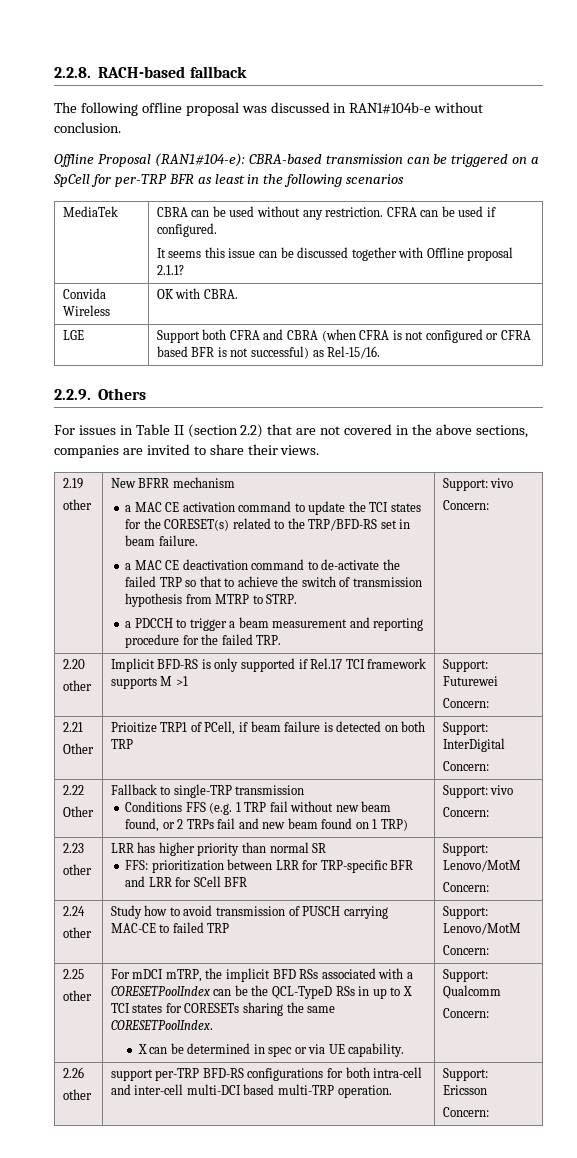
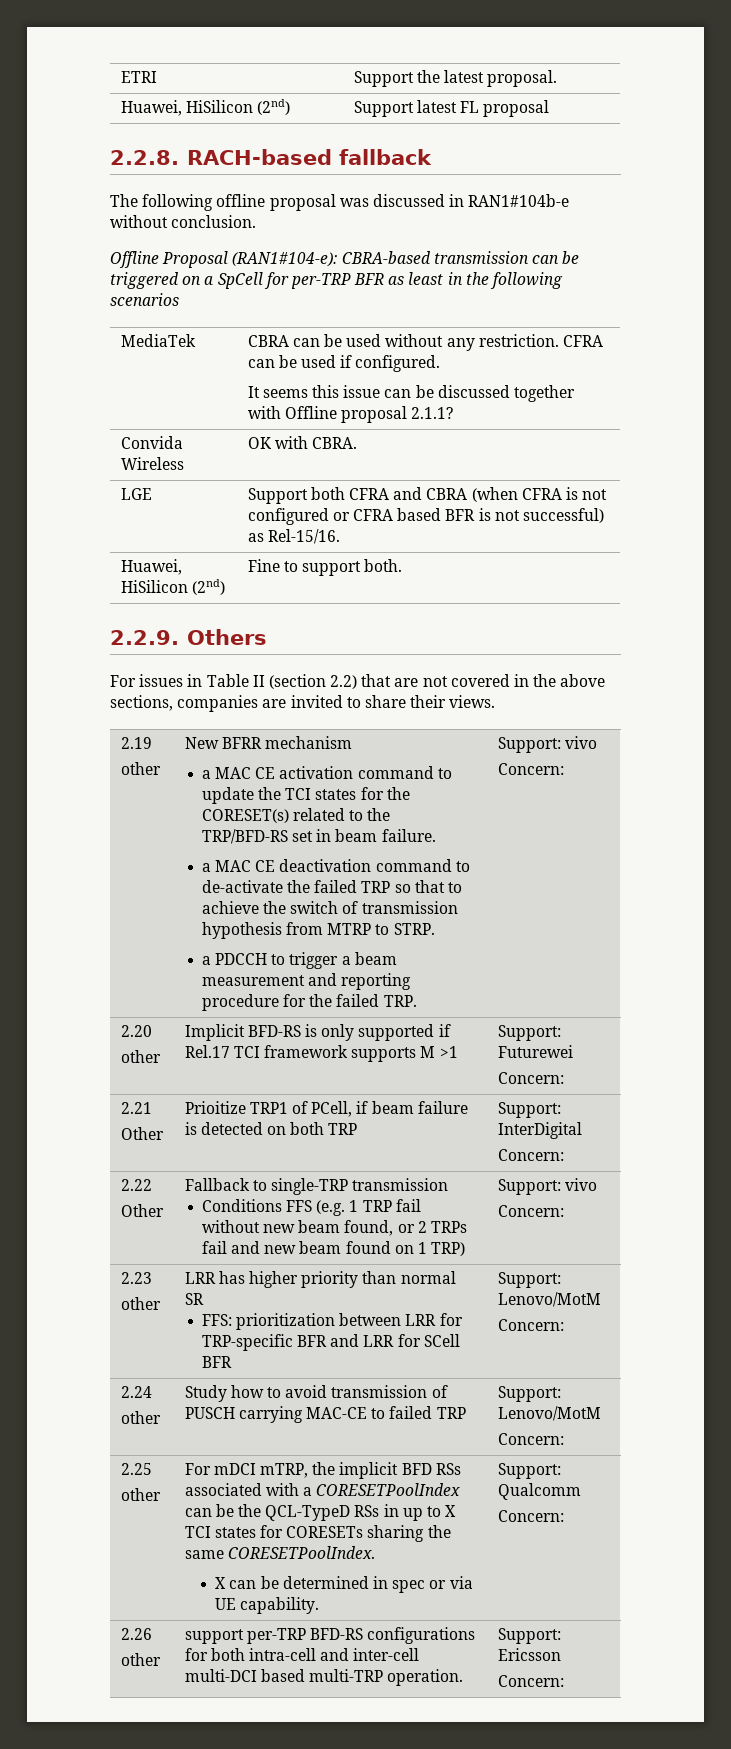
+ ETRI | Support the latest proposal.
+ Huawei, HiSilicon (2nd) | Support latest FL proposal
+ Huawei, HiSilicon (2nd) | Fine to support both.

